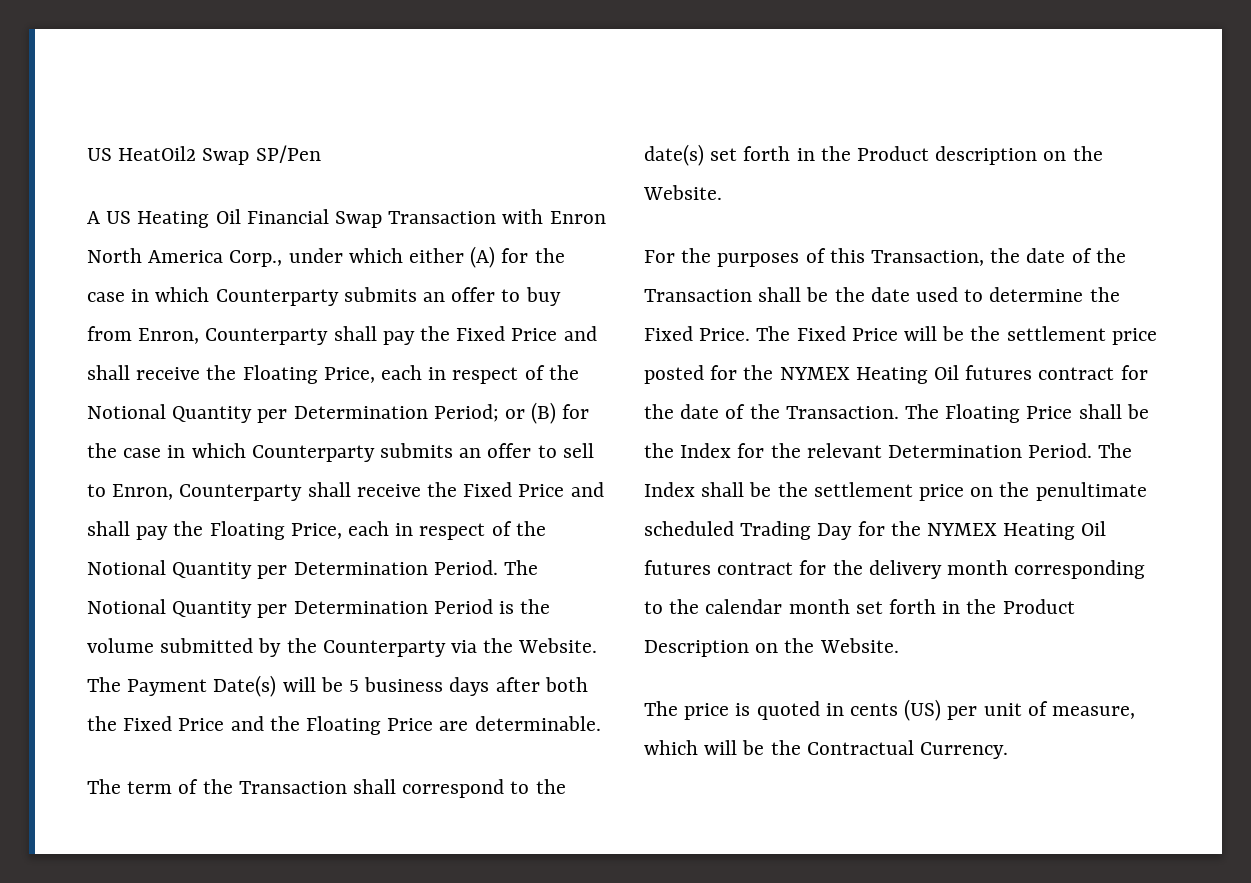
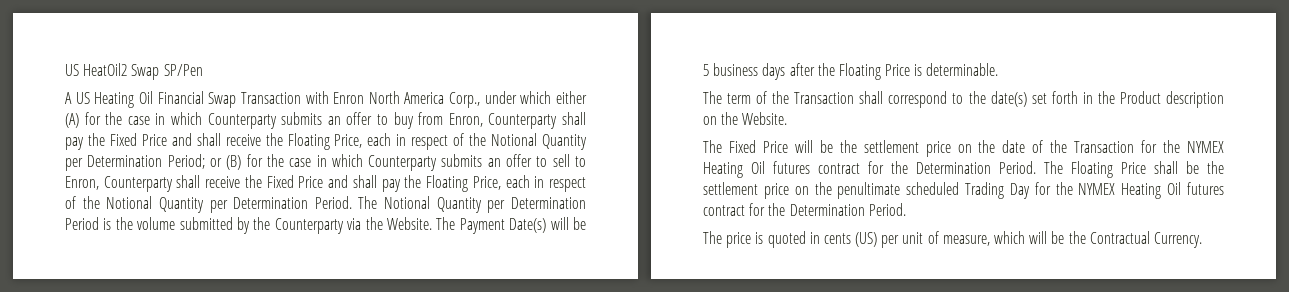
- The Payment Date(s) will be 5 business days after both the Fixed Price and the Floating Price are determinable.
+ The Payment Date(s) will be 5 business days after the Floating Price is determinable.
- For the purposes of this Transaction, the date of the Transaction shall be the date used to determine the Fixed Price. The Fixed Price will be the settlement price posted for the NYMEX Heating Oil futures contract for the date of the Transaction.
+ The Fixed Price will be the settlement price on the date of the Transaction for the NYMEX Heating Oil futures contract for the Determination Period.
- The Floating Price shall be the Index for the relevant Determination Period. The Index shall be the settlement price on the penultimate scheduled Trading Day for the NYMEX Heating Oil futures contract for the delivery month corresponding to the calendar month set forth in the Product Description on the Website.
+ The Floating Price shall be the settlement price on the penultimate scheduled Trading Day for the NYMEX Heating Oil futures contract for the Determination Period.

